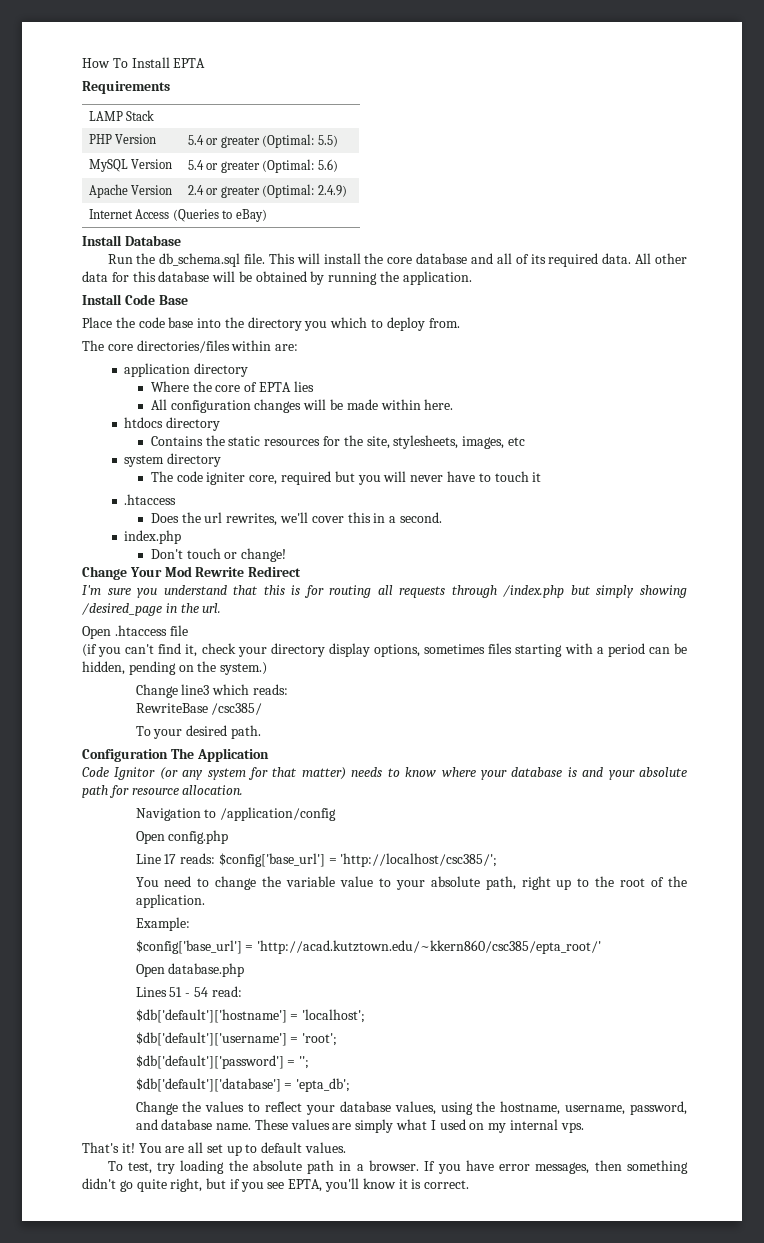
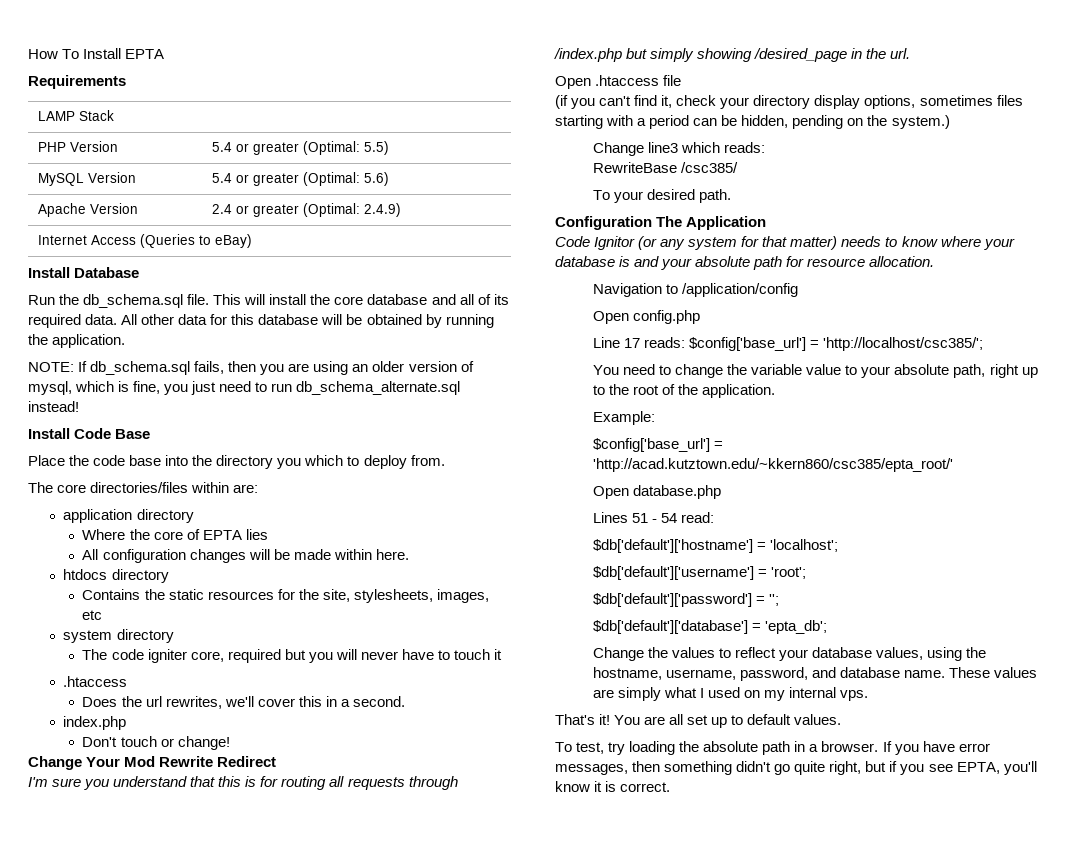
+ NOTE: If db_schema.sql fails, then you are using an older version of mysql, which is fine, you just need to run db_schema_alternate.sql instead!

